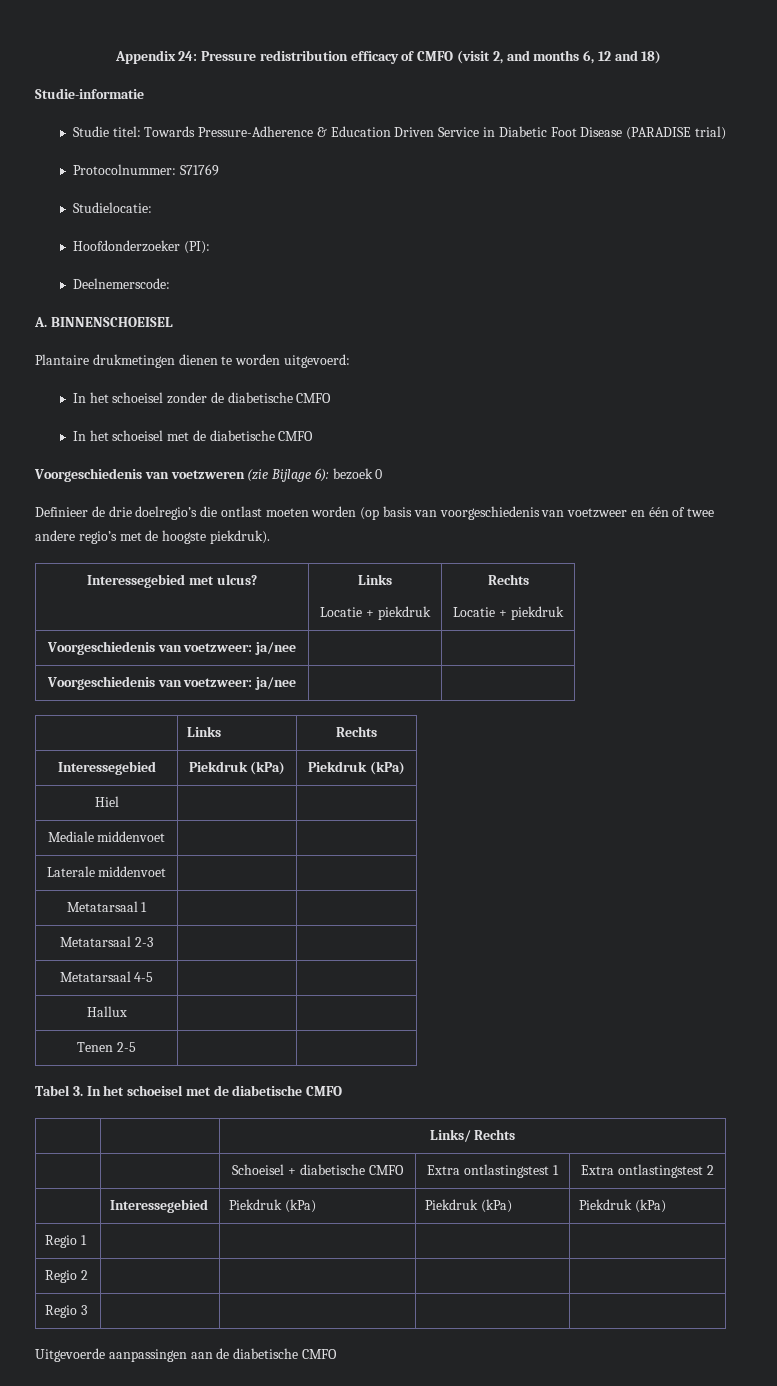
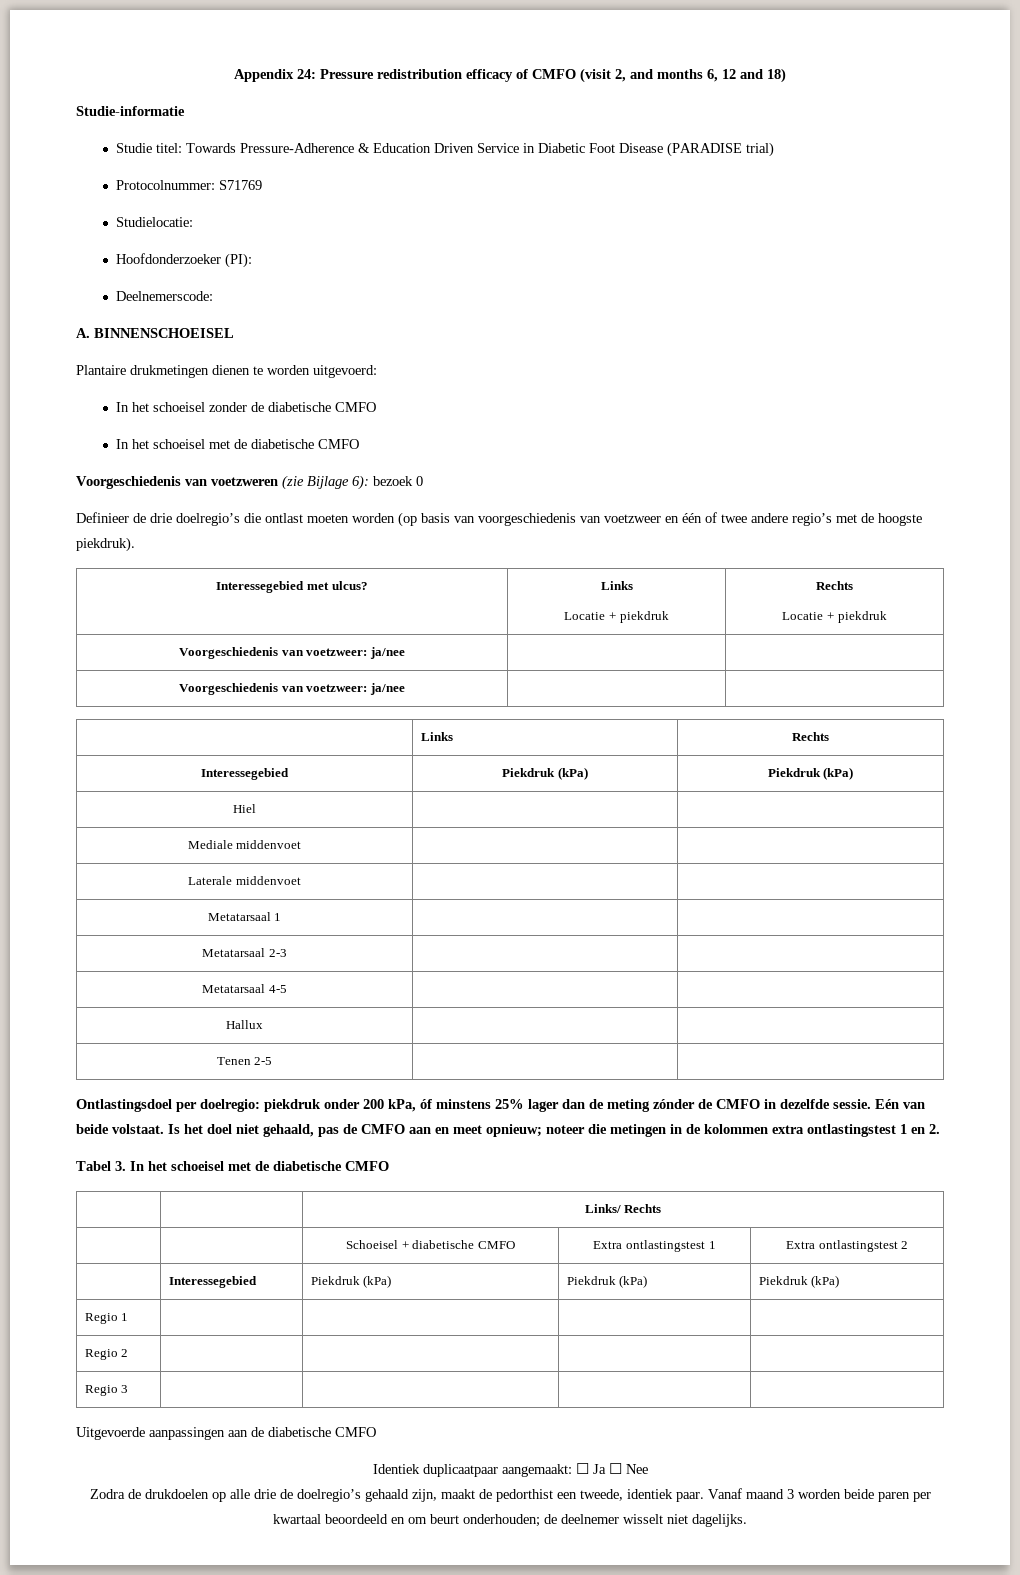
+ Ontlastingsdoel per doelregio: piekdruk onder 200 kPa, óf minstens 25% lager dan de meting zónder de CMFO in dezelfde sessie. Eén van beide volstaat. Is het doel niet gehaald, pas de CMFO aan en meet opnieuw; noteer die metingen in de kolommen extra ontlastingstest 1 en 2.
+ Identiek duplicaatpaar aangemaakt: ☐ Ja ☐ Nee
+ Zodra de drukdoelen op alle drie de doelregio’s gehaald zijn, maakt de pedorthist een tweede, identiek paar. Vanaf maand 3 worden beide paren per kwartaal beoordeeld en om beurt onderhouden; de deelnemer wisselt niet dagelijks.

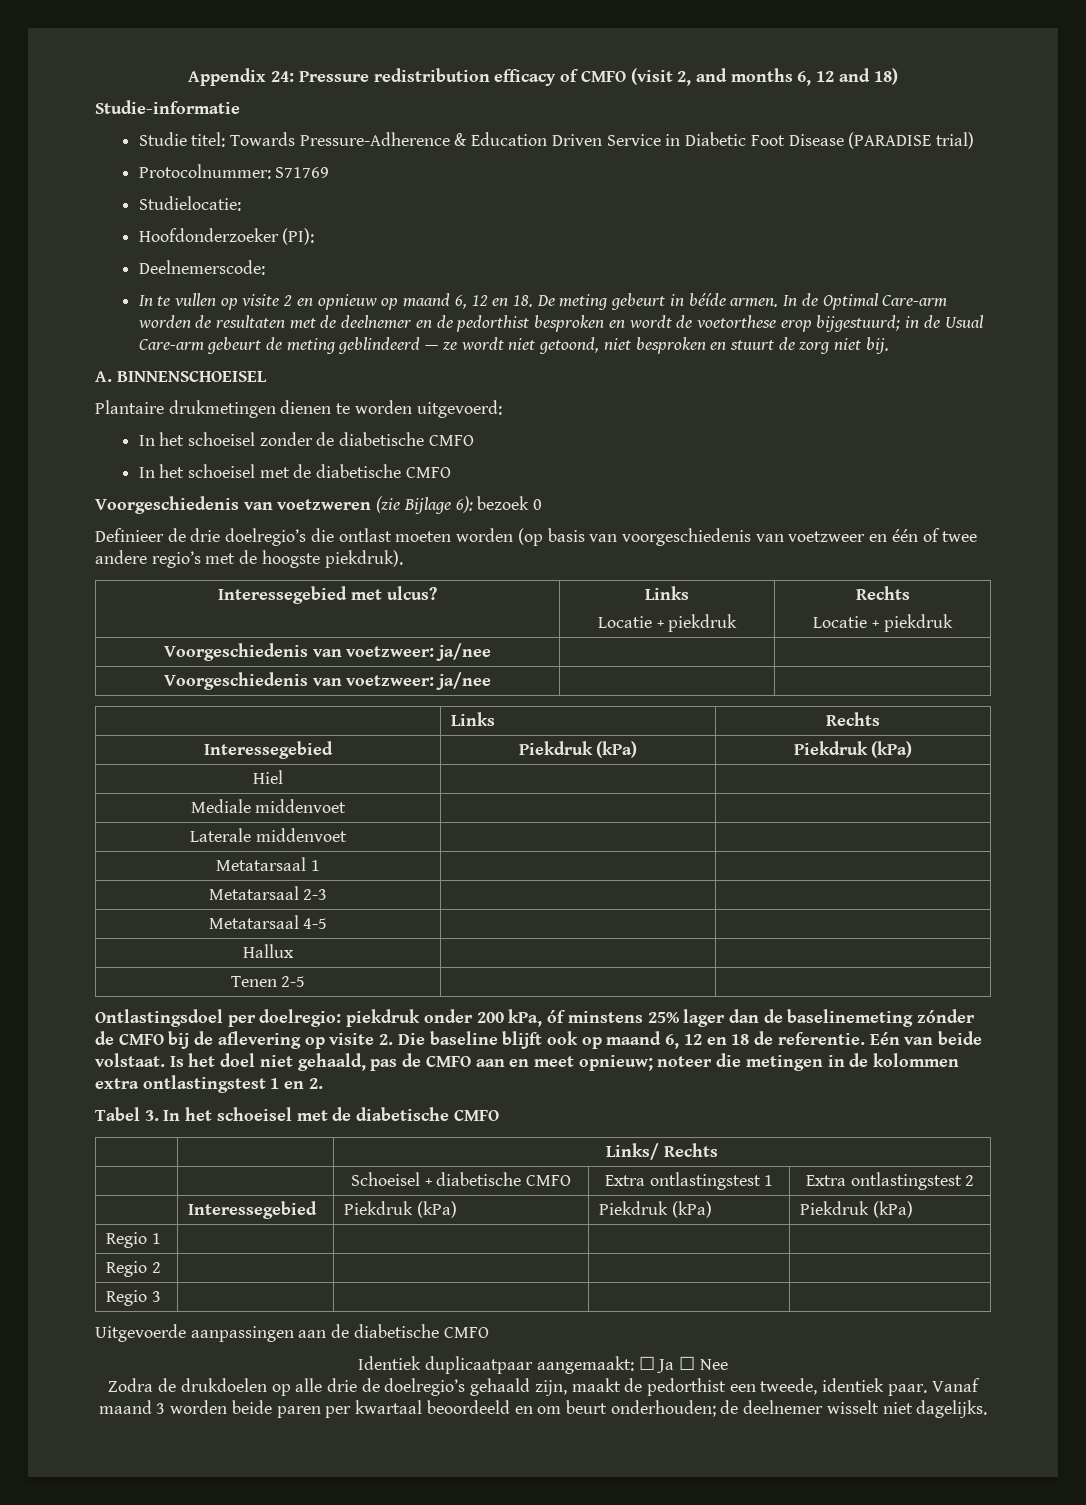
+ In te vullen op visite 2 en opnieuw op maand 6, 12 en 18. De meting gebeurt in béíde armen. In de Optimal Care-arm worden de resultaten met de deelnemer en de pedorthist besproken en wordt de voetorthese erop bijgestuurd; in de Usual Care-arm gebeurt de meting geblindeerd — ze wordt niet getoond, niet besproken en stuurt de zorg niet bij.
- Ontlastingsdoel per doelregio: piekdruk onder 200 kPa, óf minstens 25% lager dan de meting zónder de CMFO in dezelfde sessie.
+ Ontlastingsdoel per doelregio: piekdruk onder 200 kPa, óf minstens 25% lager dan de baselinemeting zónder de CMFO bij de aflevering op visite 2. Die baseline blijft ook op maand 6, 12 en 18 de referentie.

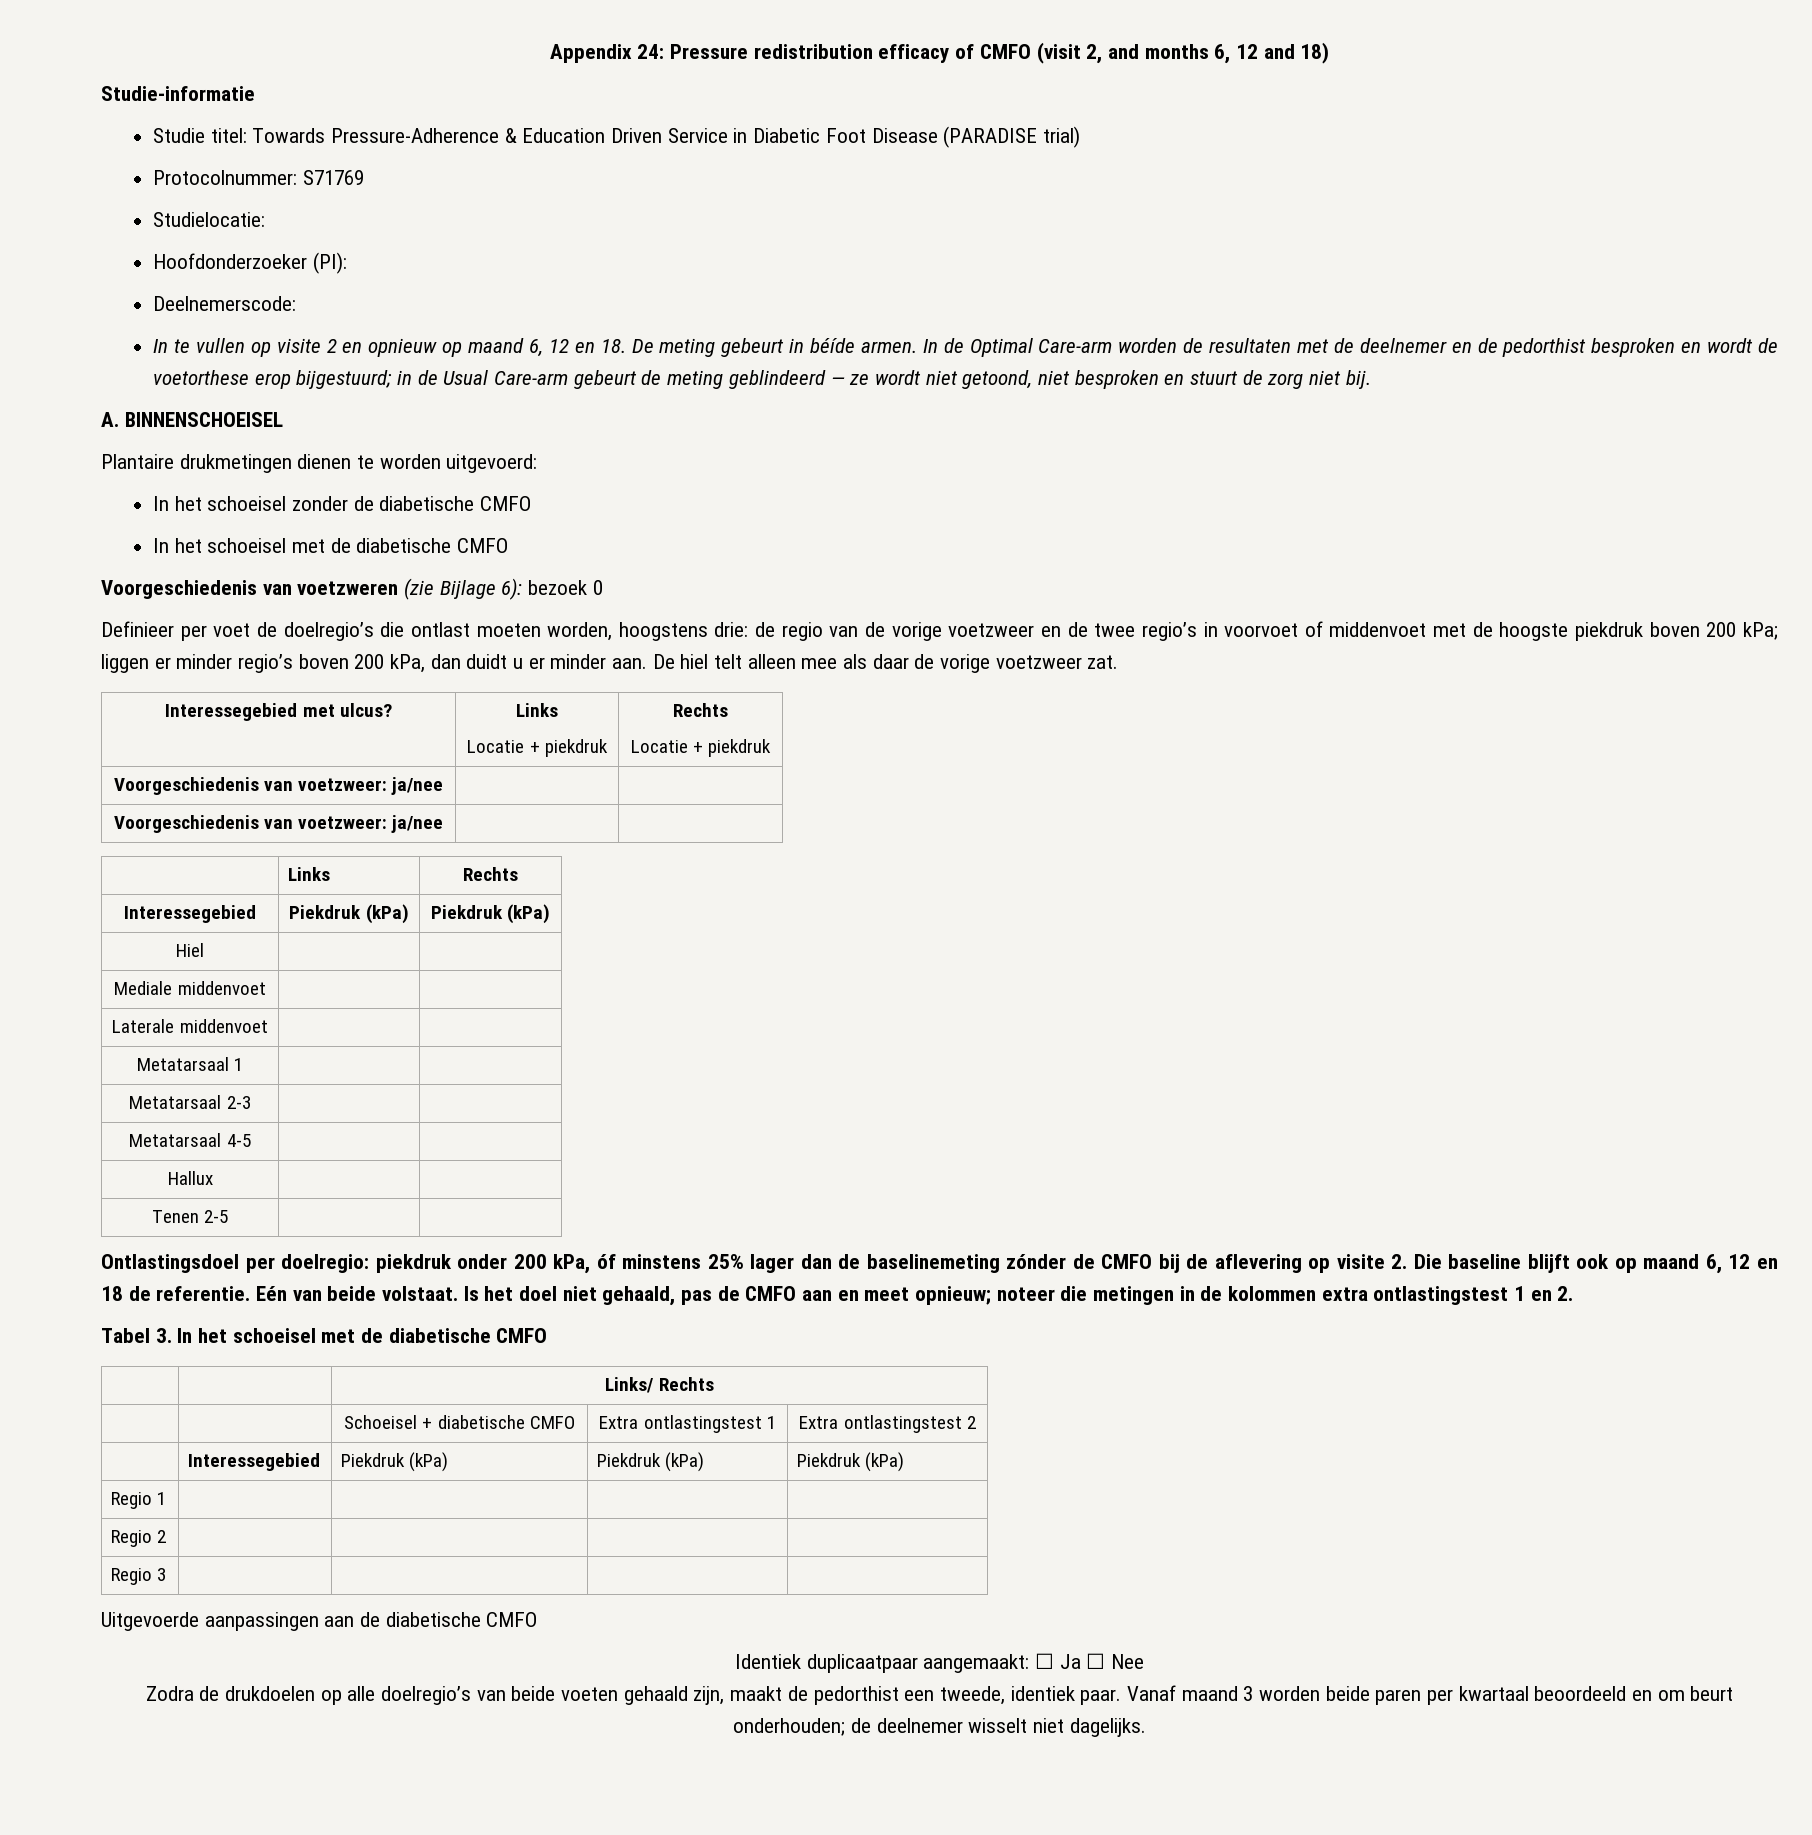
- Definieer de drie doelregio’s die ontlast moeten worden (op basis van voorgeschiedenis van voetzweer en één of twee andere regio’s met de hoogste piekdruk).
+ Definieer per voet de doelregio’s die ontlast moeten worden, hoogstens drie: de regio van de vorige voetzweer en de twee regio’s in voorvoet of middenvoet met de hoogste piekdruk boven 200 kPa; liggen er minder regio’s boven 200 kPa, dan duidt u er minder aan. De hiel telt alleen mee als daar de vorige voetzweer zat.
- Zodra de drukdoelen op alle drie de doelregio’s gehaald zijn, maakt de pedorthist een tweede, identiek paar.
+ Zodra de drukdoelen op alle doelregio’s van beide voeten gehaald zijn, maakt de pedorthist een tweede, identiek paar.

